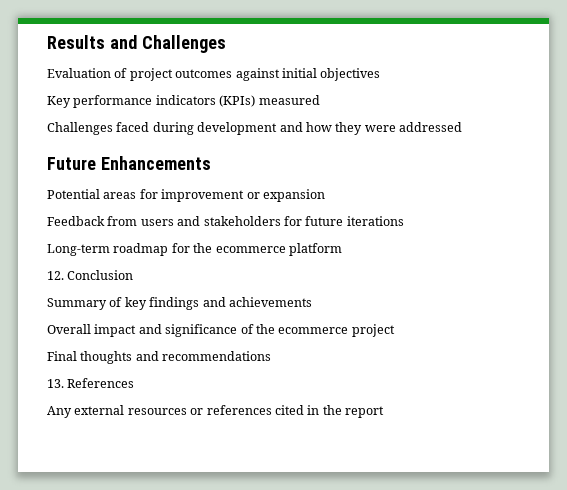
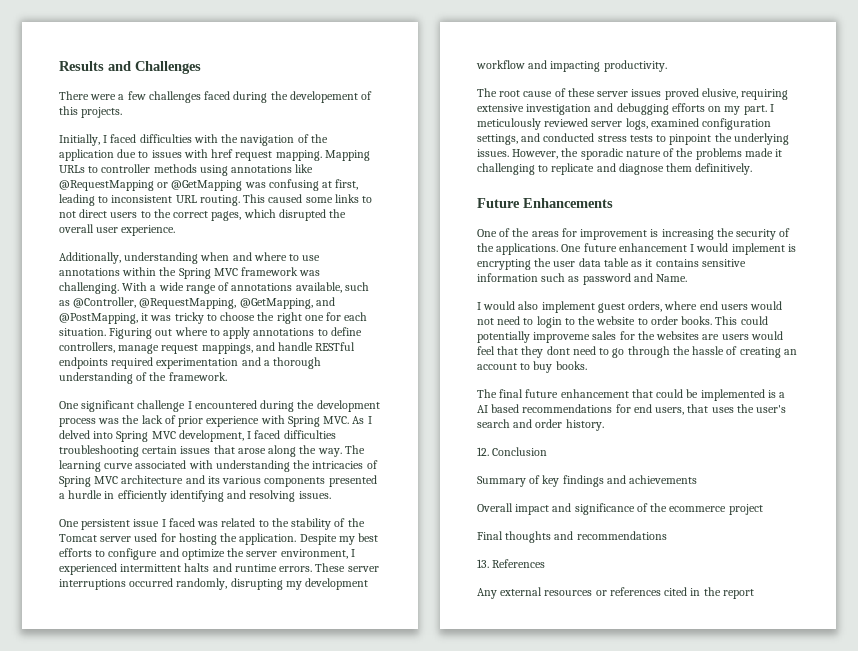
- Evaluation of project outcomes against initial objectives
- Key performance indicators (KPIs) measured
- Challenges faced during development and how they were addressed
+ There were a few challenges faced during the developement of this projects.
+ Initially, I faced difficulties with the navigation of the application due to issues with href request mapping. Mapping URLs to controller methods using annotations like @RequestMapping or @GetMapping was confusing at first, leading to inconsistent URL routing. This caused some links to not direct users to the correct pages, which disrupted the overall user experience.
+ Additionally, understanding when and where to use annotations within the Spring MVC framework was challenging. With a wide range of annotations available, such as @Controller, @RequestMapping, @GetMapping, and @PostMapping, it was tricky to choose the right one for each situation. Figuring out where to apply annotations to define controllers, manage request mappings, and handle RESTful endpoints required experimentation and a thorough understanding of the framework.
+ One significant challenge I encountered during the development process was the lack of prior experience with Spring MVC. As I delved into Spring MVC development, I faced difficulties troubleshooting certain issues that arose along the way. The learning curve associated with understanding the intricacies of Spring MVC architecture and its various components presented a hurdle in efficiently identifying and resolving issues.
+ One persistent issue I faced was related to the stability of the Tomcat server used for hosting the application. Despite my best efforts to configure and optimize the server environment, I experienced intermittent halts and runtime errors. These server interruptions occurred randomly, disrupting my development workflow and impacting productivity.
+ The root cause of these server issues proved elusive, requiring extensive investigation and debugging efforts on my part. I meticulously reviewed server logs, examined configuration settings, and conducted stress tests to pinpoint the underlying issues. However, the sporadic nature of the problems made it challenging to replicate and diagnose them definitively.
  Future Enhancements
- Potential areas for improvement or expansion
- Feedback from users and stakeholders for future iterations
- Long-term roadmap for the ecommerce platform
+ One of the areas for improvement is increasing the security of the applications. One future enhancement I would implement is encrypting the user data table as it contains sensitive information such as password and Name.
+ I would also implement guest orders, where end users would not need to login to the website to order books. This could potentially improveme sales for the websites are users would feel that they dont need to go through the hassle of creating an account to buy books.
+ The final future enhancement that could be implemented is a AI based recommendations for end users, that uses the user's search and order history.

